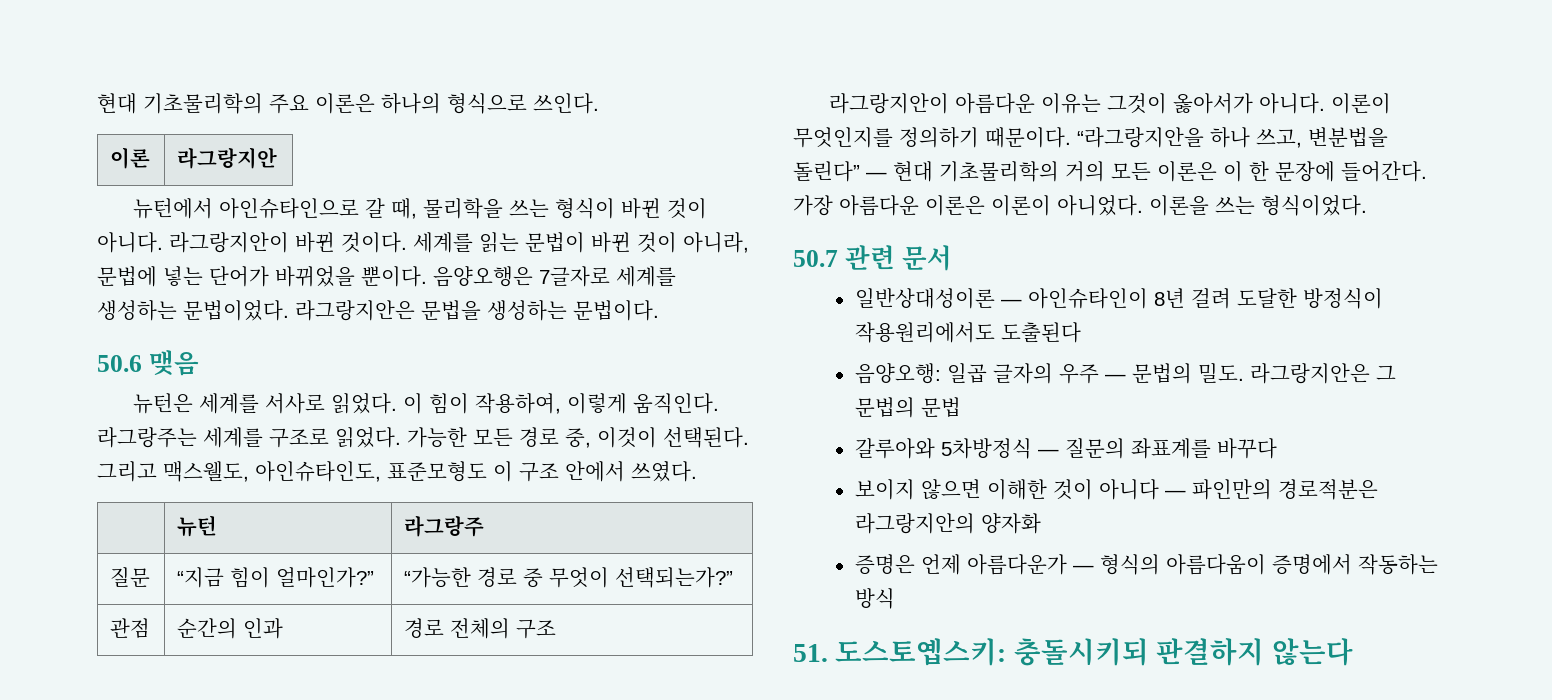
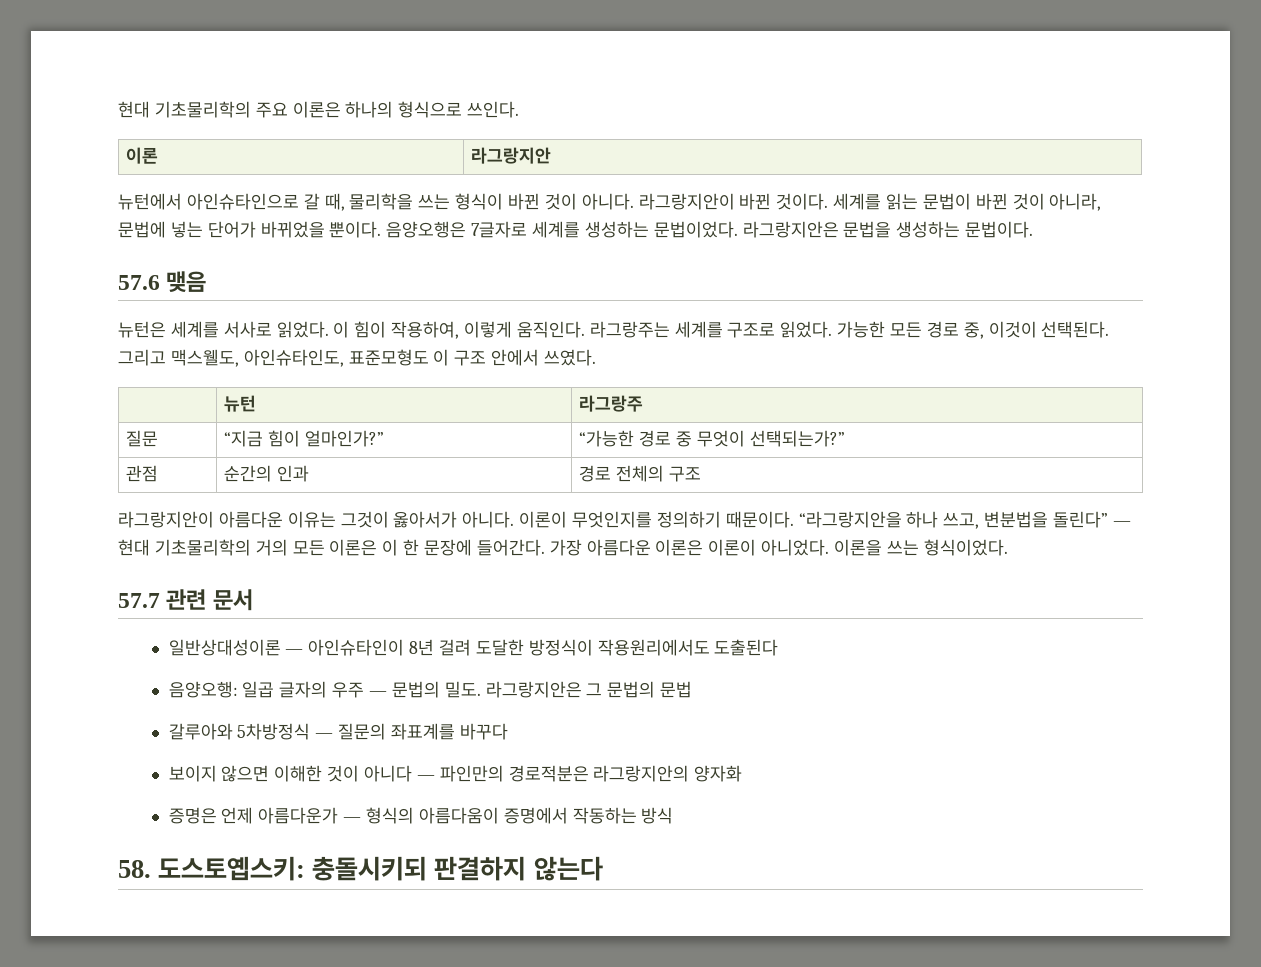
- 50.6 맺음
+ 57.6 맺음
- 50.7 관련 문서
+ 57.7 관련 문서
- 51. 도스토옙스키: 충돌시키되 판결하지 않는다
+ 58. 도스토옙스키: 충돌시키되 판결하지 않는다

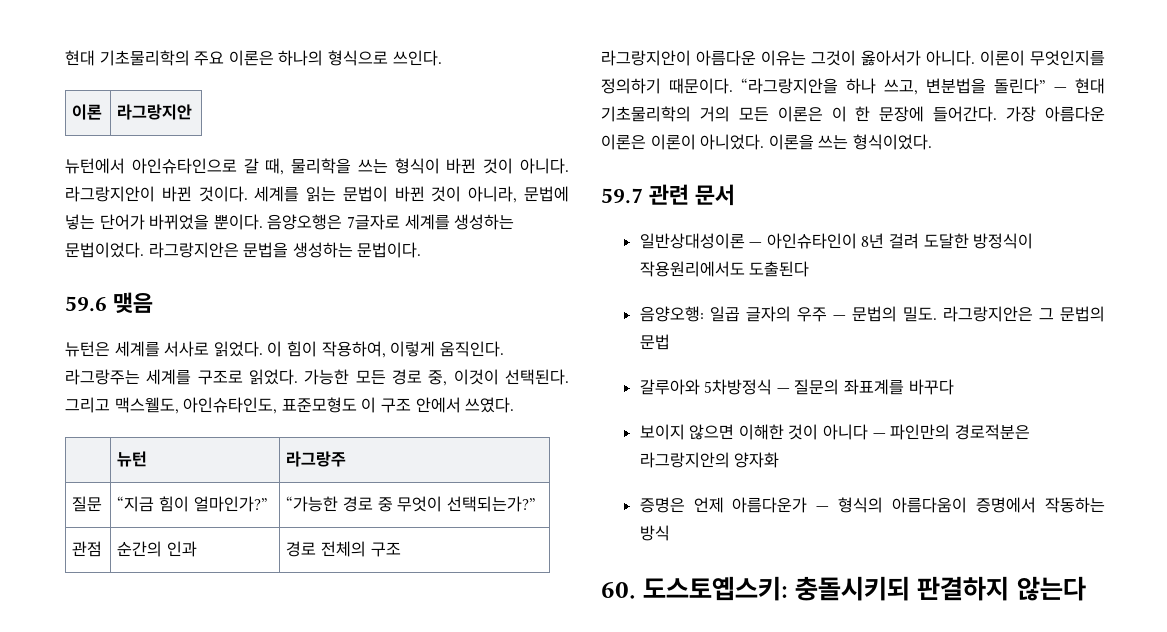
- 57.6 맺음
+ 59.6 맺음
- 57.7 관련 문서
+ 59.7 관련 문서
- 58. 도스토옙스키: 충돌시키되 판결하지 않는다
+ 60. 도스토옙스키: 충돌시키되 판결하지 않는다

